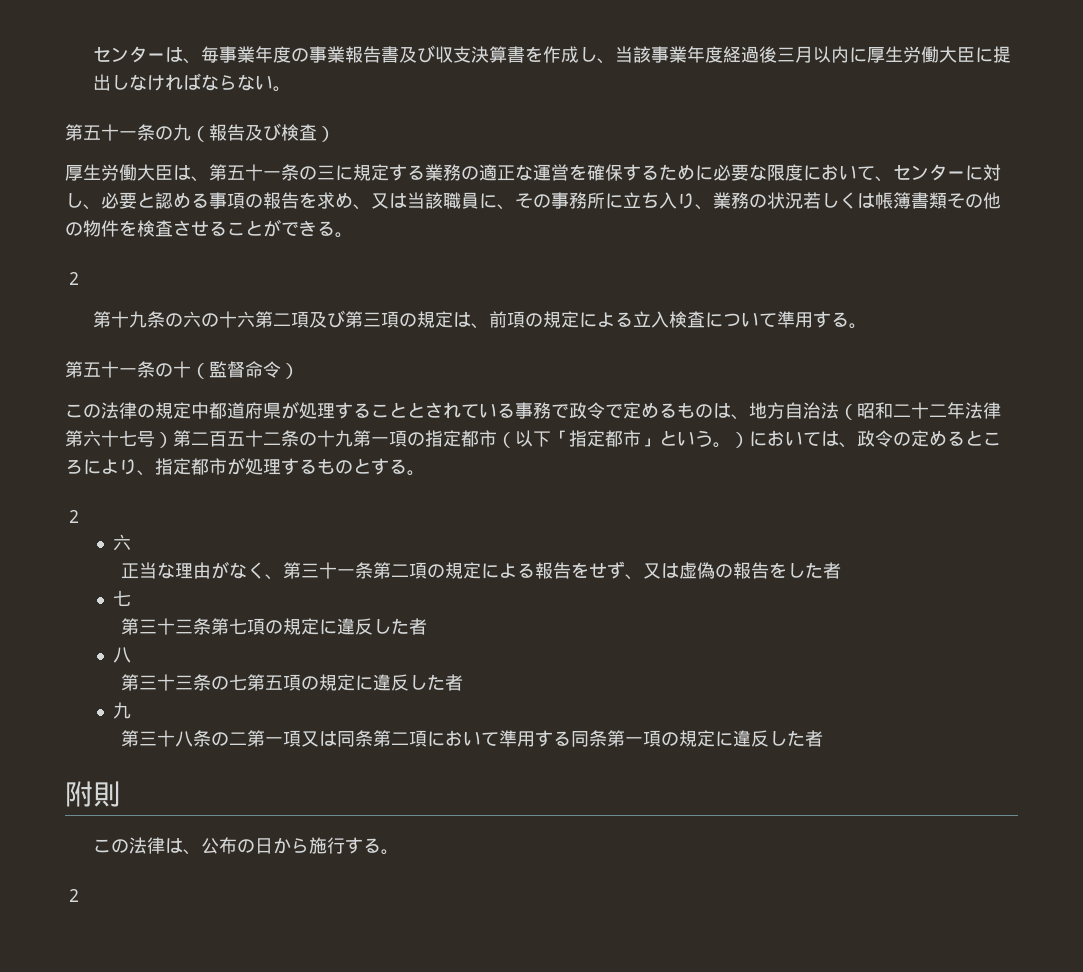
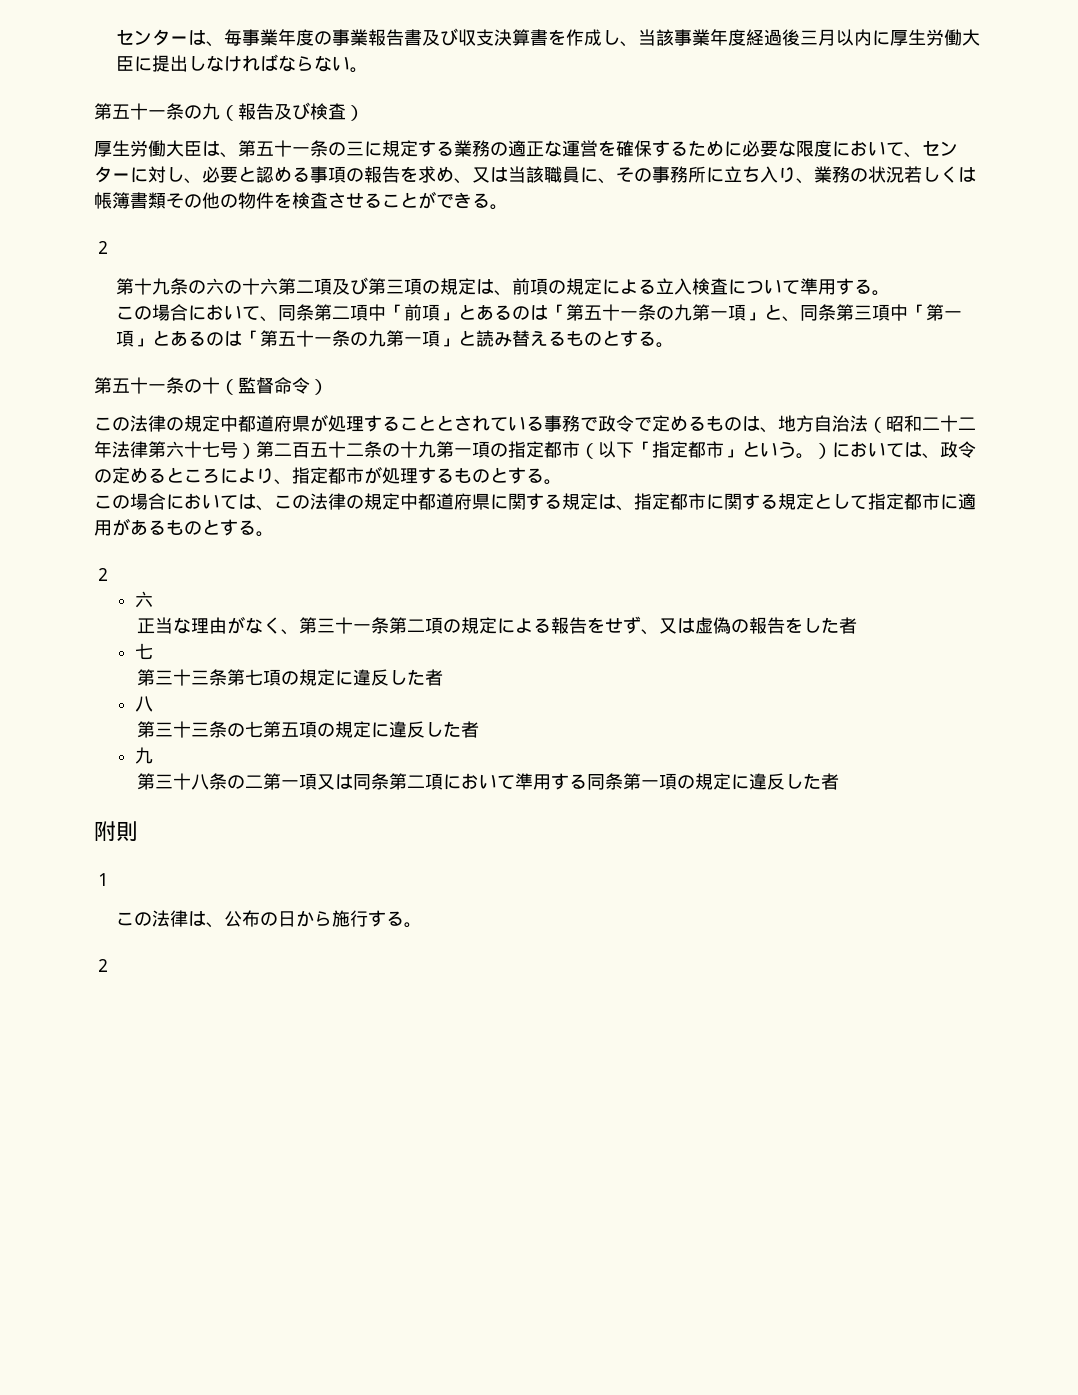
+ この場合において、同条第二項中「前項」とあるのは「第五十一条の九第一項」と、同条第三項中「第一項」とあるのは「第五十一条の九第一項」と読み替えるものとする。
+ この場合においては、この法律の規定中都道府県に関する規定は、指定都市に関する規定として指定都市に適用があるものとする。
+ １

